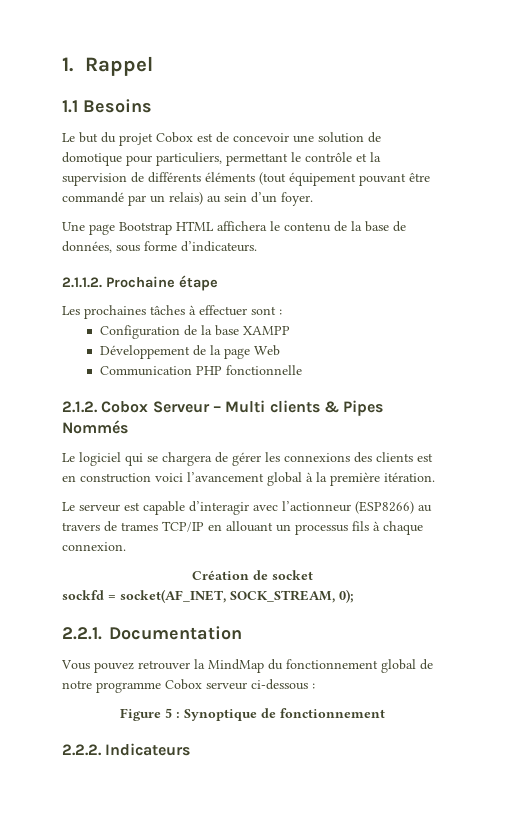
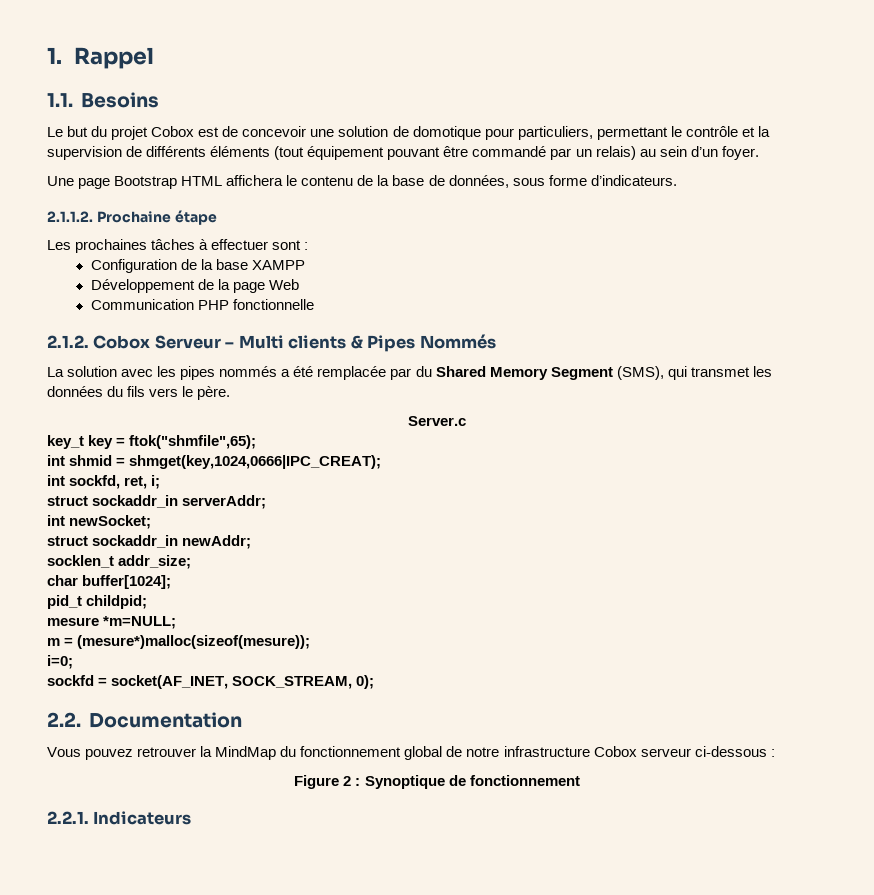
- 1.1 Besoins
+ 1.1. Besoins
- Le logiciel qui se chargera de gérer les connexions des clients est en construction voici l’avancement global à la première itération.
- Le serveur est capable d’interagir avec l’actionneur (ESP8266) au travers de trames TCP/IP en allouant un processus fils à chaque connexion.
- Création de socket
+ La solution avec les pipes nommés a été remplacée par du Shared Memory Segment (SMS), qui transmet les données du fils vers le père.
+ Server.c
+ key_t key = ftok("shmfile",65);
+ int shmid = shmget(key,1024,0666|IPC_CREAT);
+ int sockfd, ret, i;
+ struct sockaddr_in serverAddr;
+ int newSocket;
+ struct sockaddr_in newAddr;
+ socklen_t addr_size;
+ char buffer[1024];
+ pid_t childpid;
+ mesure *m=NULL;
+ m = (mesure*)malloc(sizeof(mesure));
+ i=0;
- 2.2.1. Documentation
+ 2.2. Documentation
- Vous pouvez retrouver la MindMap du fonctionnement global de notre programme Cobox serveur ci-dessous :
+ Vous pouvez retrouver la MindMap du fonctionnement global de notre infrastructure Cobox serveur ci-dessous :
- Figure 5 : Synoptique de fonctionnement
+ Figure 2 : Synoptique de fonctionnement
- 2.2.2. Indicateurs
+ 2.2.1. Indicateurs

